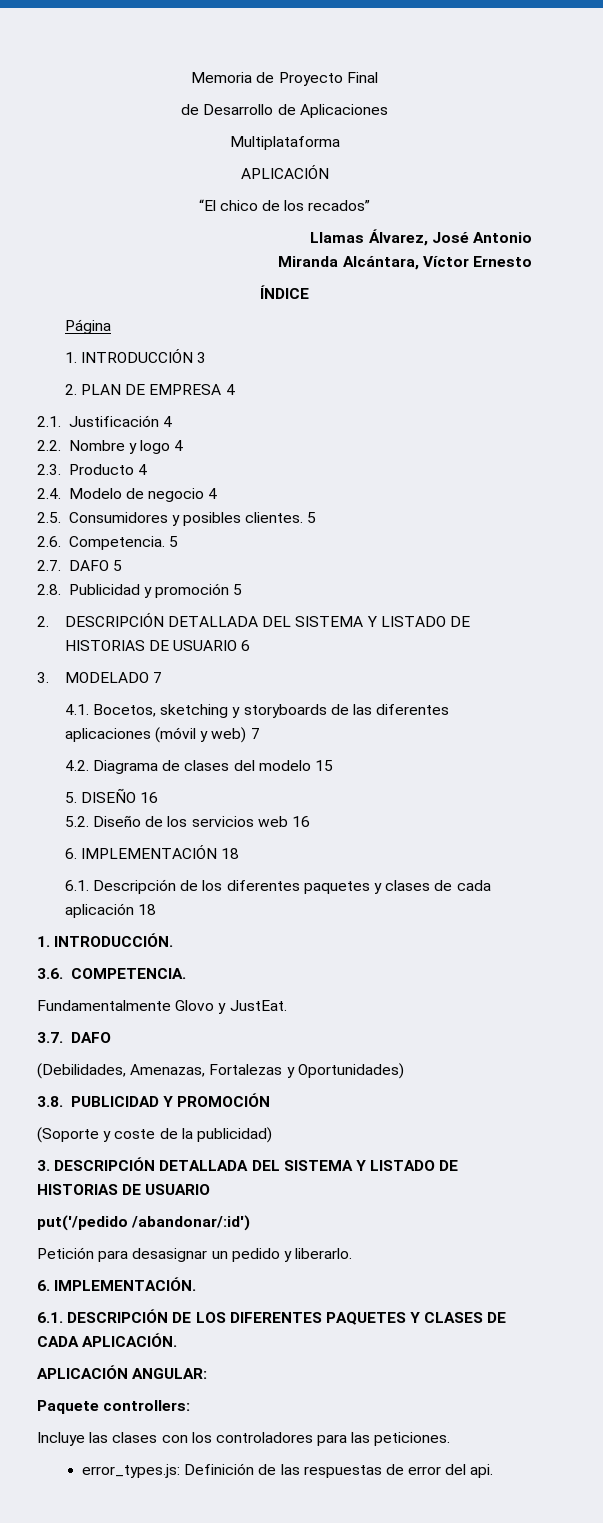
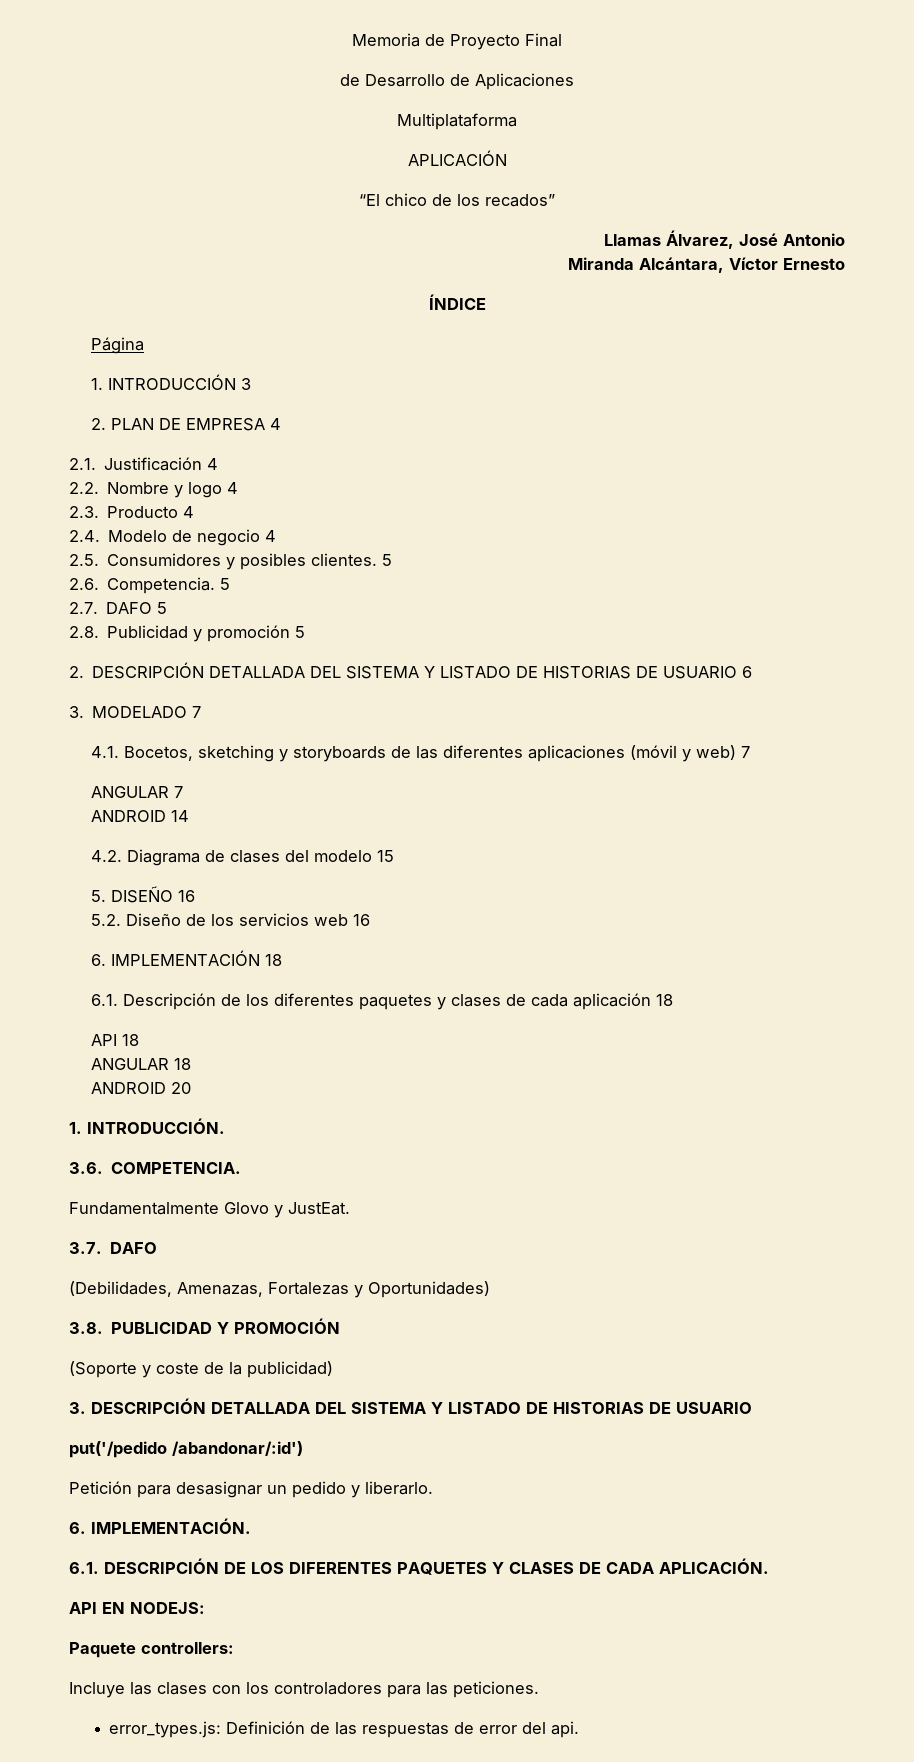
+ ANGULAR 7
+ ANDROID 14
+ API 18
+ ANGULAR 18
+ ANDROID 20
- APLICACIÓN ANGULAR:
+ API EN NODEJS:

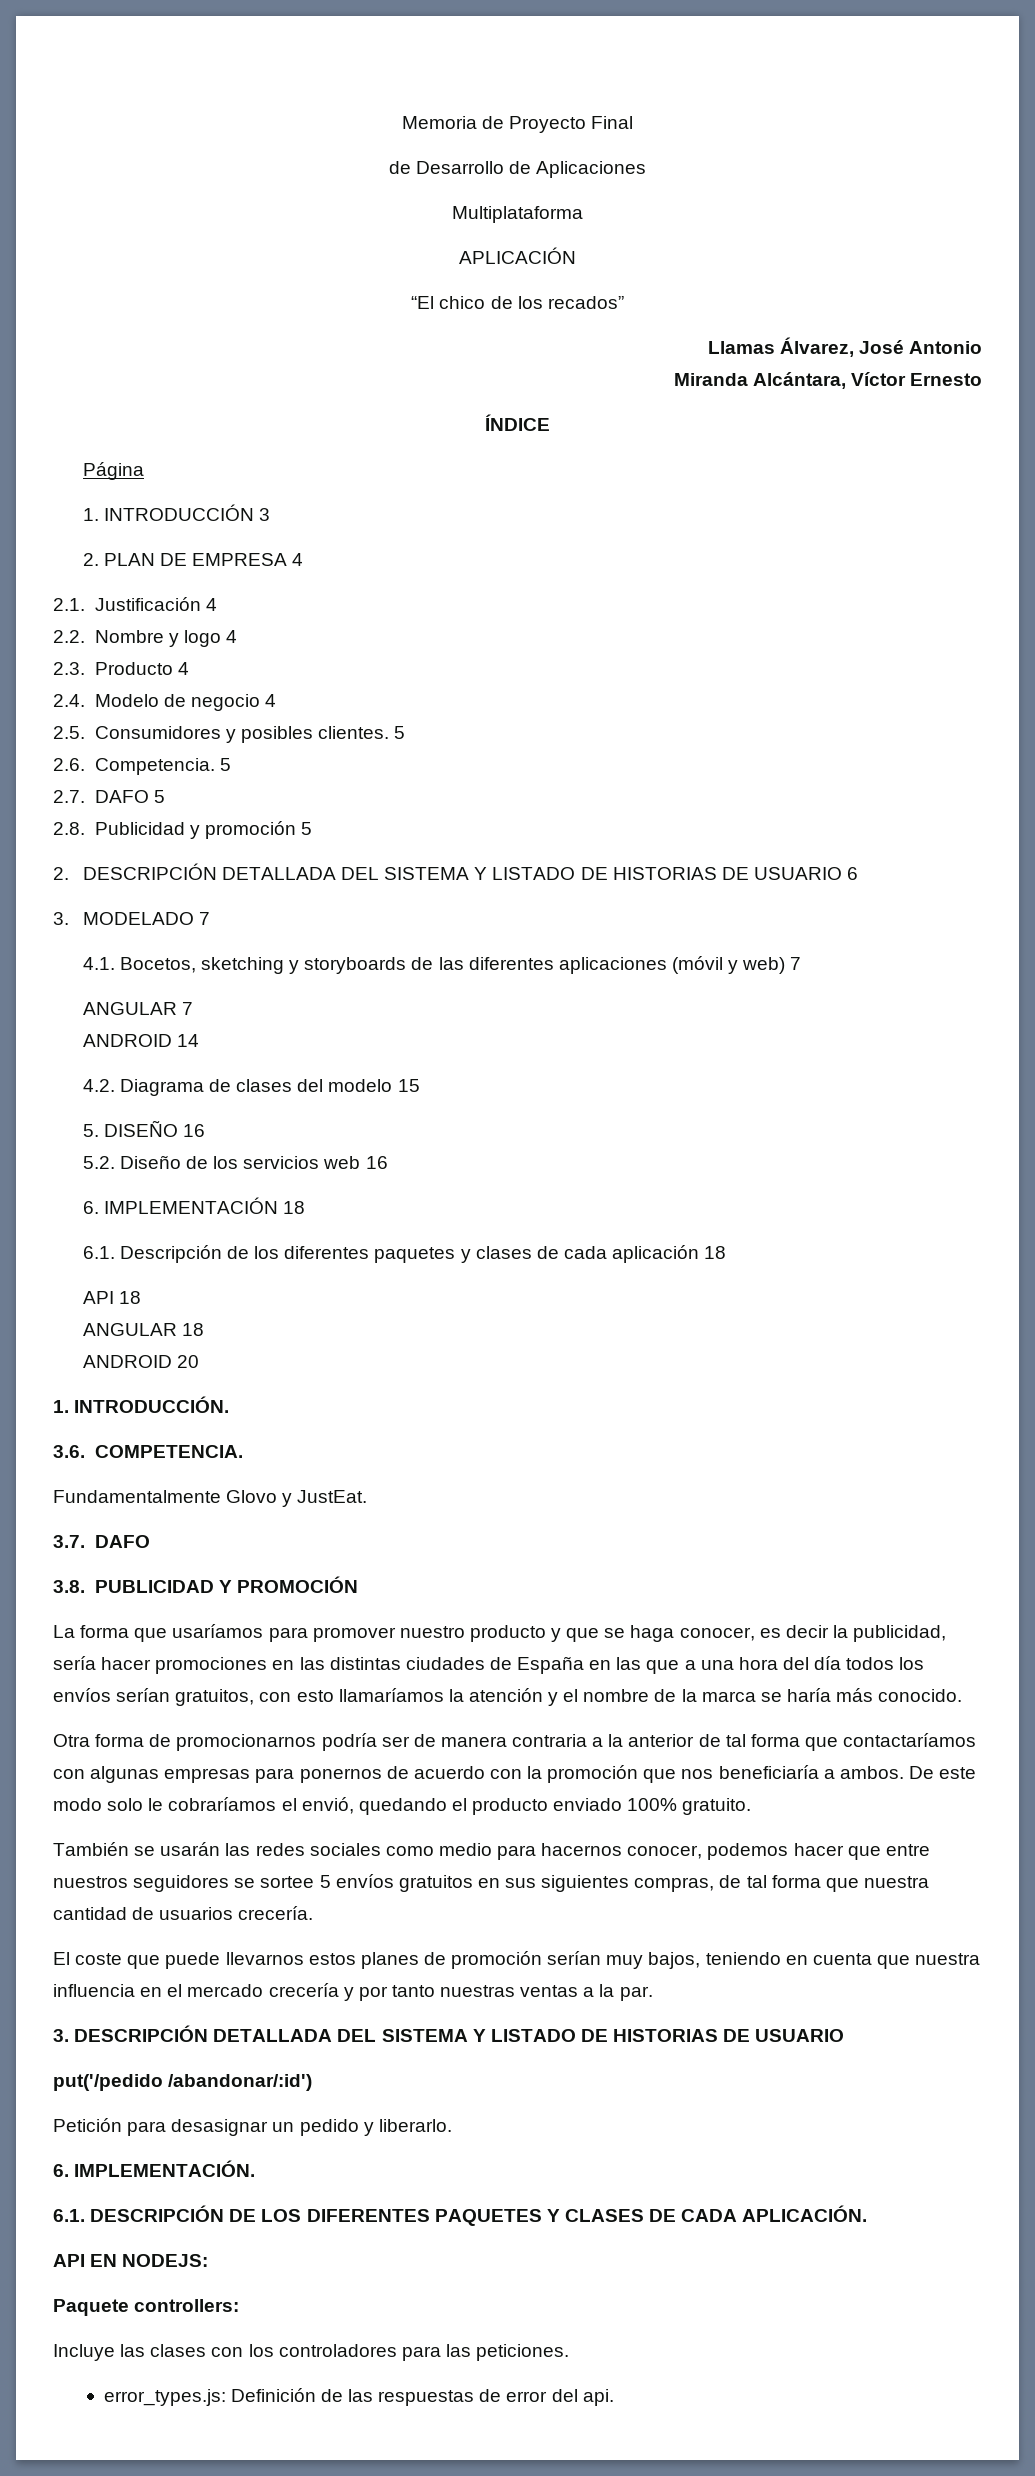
- (Debilidades, Amenazas, Fortalezas y Oportunidades)
- (Soporte y coste de la publicidad)
+ La forma que usaríamos para promover nuestro producto y que se haga conocer, es decir la publicidad, sería hacer promociones en las distintas ciudades de España en las que a una hora del día todos los envíos serían gratuitos, con esto llamaríamos la atención y el nombre de la marca se haría más conocido.
+ Otra forma de promocionarnos podría ser de manera contraria a la anterior de tal forma que contactaríamos con algunas empresas para ponernos de acuerdo con la promoción que nos beneficiaría a ambos. De este modo solo le cobraríamos el envió, quedando el producto enviado 100% gratuito.
+ También se usarán las redes sociales como medio para hacernos conocer, podemos hacer que entre nuestros seguidores se sortee 5 envíos gratuitos en sus siguientes compras, de tal forma que nuestra cantidad de usuarios crecería.
+ El coste que puede llevarnos estos planes de promoción serían muy bajos, teniendo en cuenta que nuestra influencia en el mercado crecería y por tanto nuestras ventas a la par.

